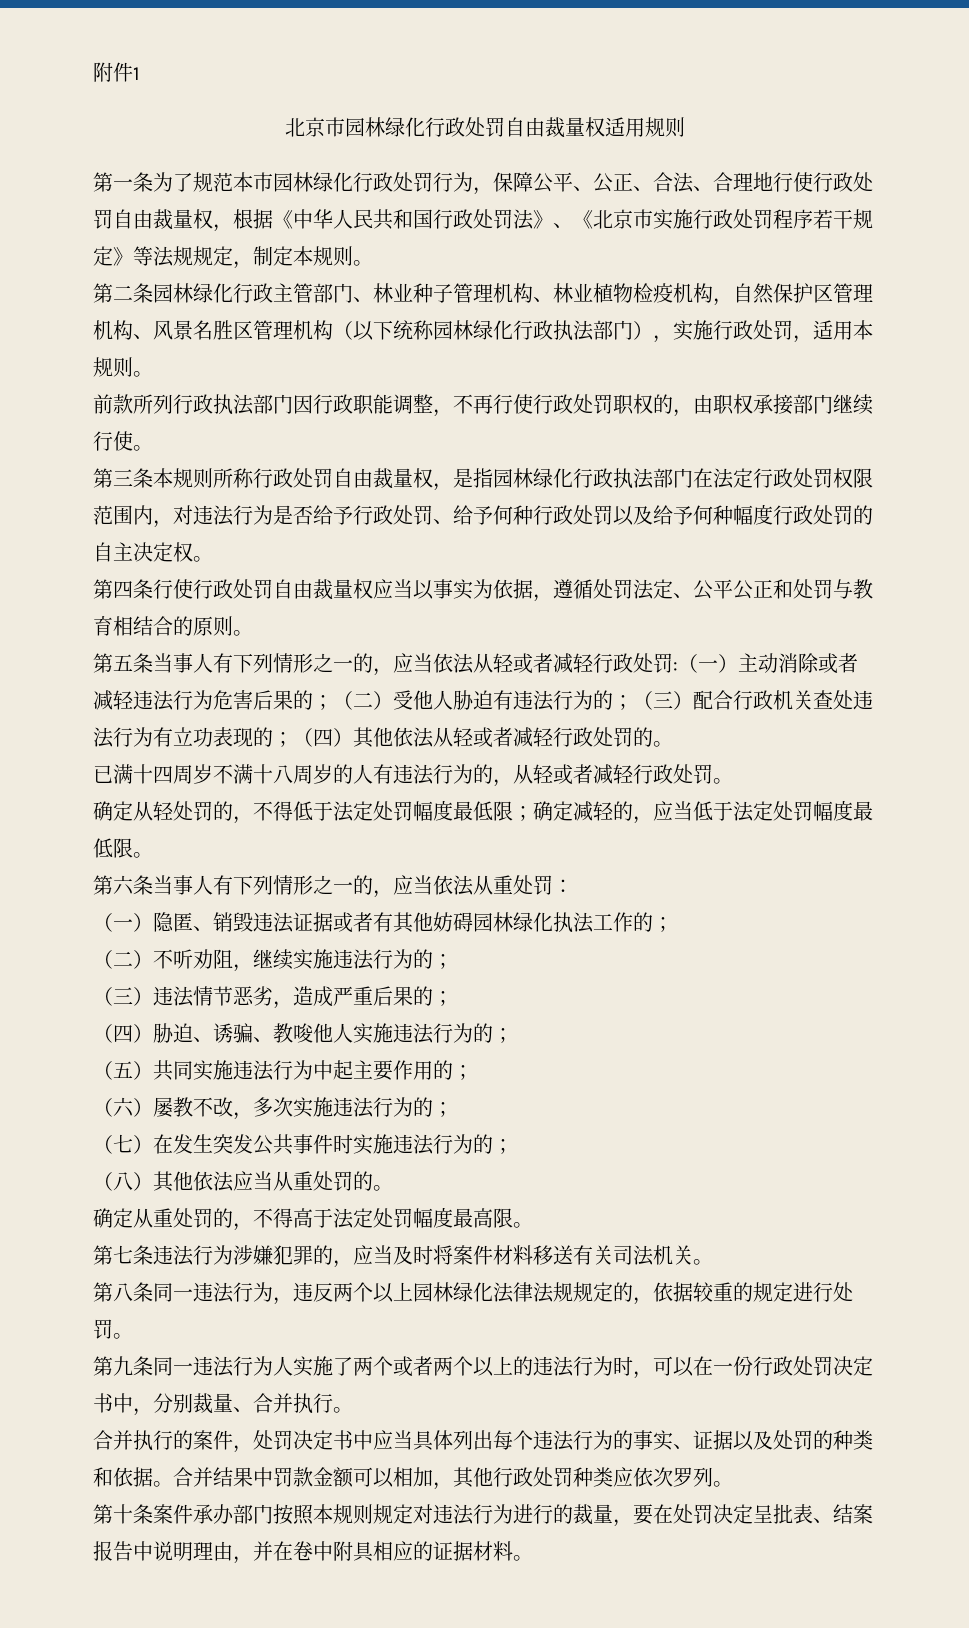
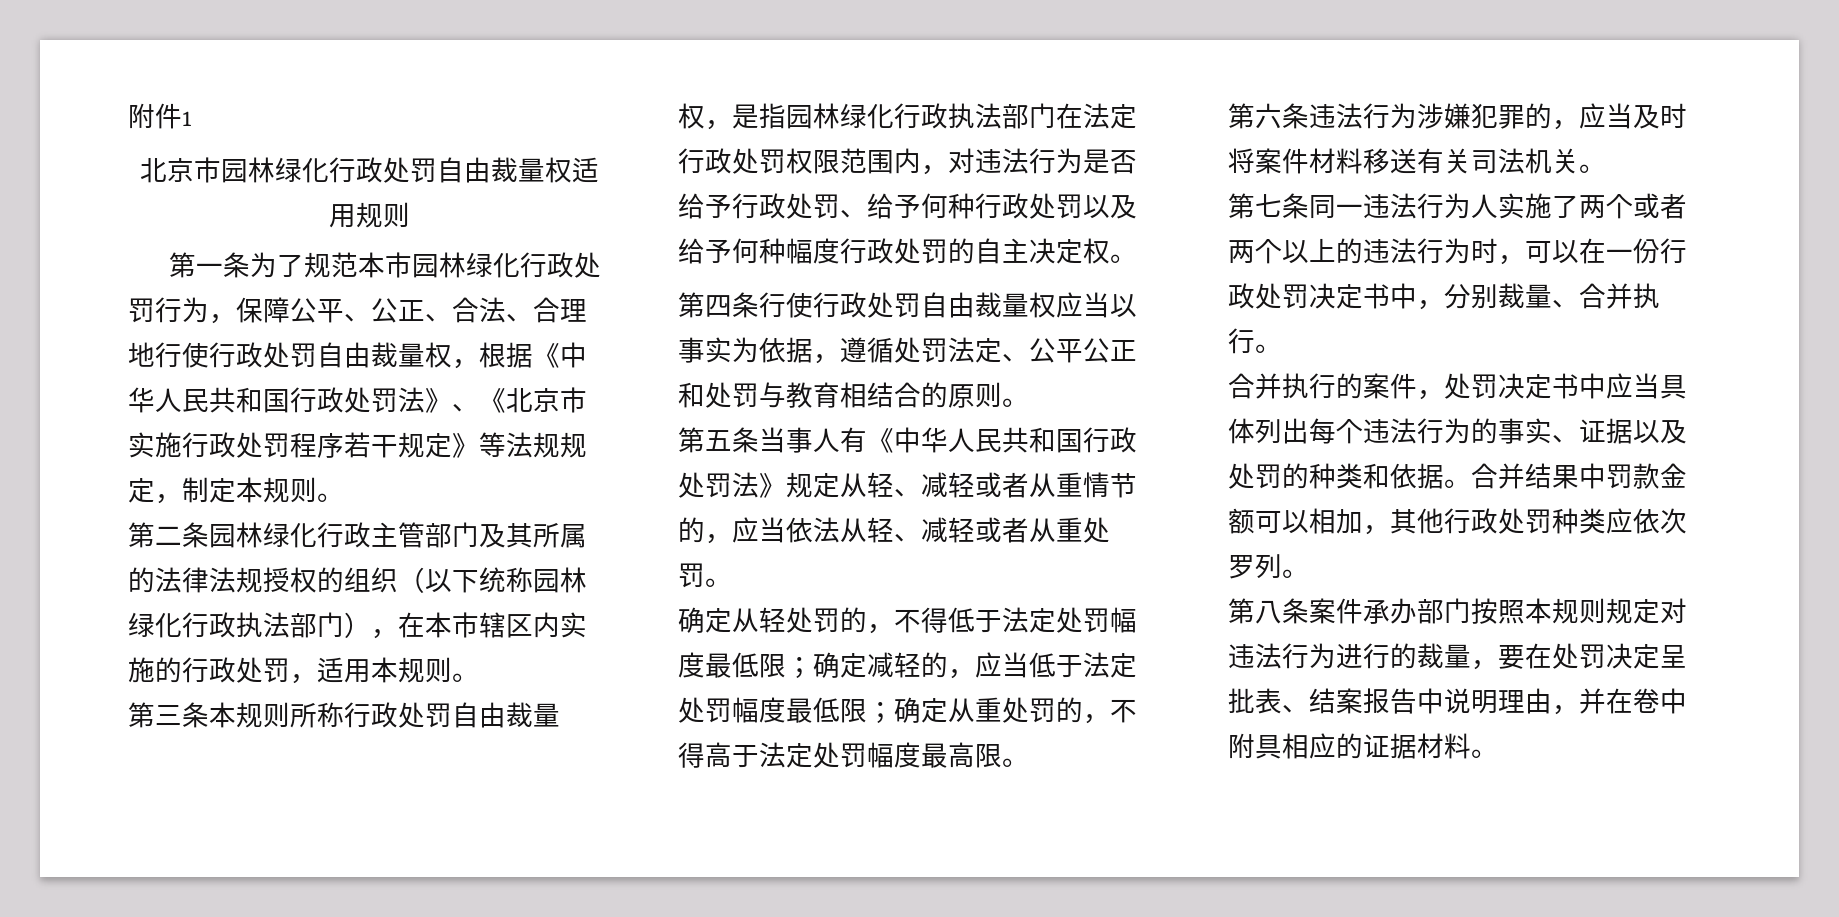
- 第二条园林绿化行政主管部门、林业种子管理机构、林业植物检疫机构，自然保护区管理机构、风景名胜区管理机构（以下统称园林绿化行政执法部门），实施行政处罚，适用本规则。
+ 第二条园林绿化行政主管部门及其所属的法律法规授权的组织（以下统称园林绿化行政执法部门），在本市辖区内实施的行政处罚，适用本规则。
- 前款所列行政执法部门因行政职能调整，不再行使行政处罚职权的，由职权承接部门继续行使。
- 第五条当事人有下列情形之一的，应当依法从轻或者减轻行政处罚:（一）主动消除或者减轻违法行为危害后果的；（二）受他人胁迫有违法行为的；（三）配合行政机关查处违法行为有立功表现的；（四）其他依法从轻或者减轻行政处罚的。
- 已满十四周岁不满十八周岁的人有违法行为的，从轻或者减轻行政处罚。
+ 第五条当事人有《中华人民共和国行政处罚法》规定从轻、减轻或者从重情节的，应当依法从轻、减轻或者从重处罚。
- 确定从轻处罚的，不得低于法定处罚幅度最低限；确定减轻的，应当低于法定处罚幅度最低限。
- 第六条当事人有下列情形之一的，应当依法从重处罚：
- （一）隐匿、销毁违法证据或者有其他妨碍园林绿化执法工作的；
- （二）不听劝阻，继续实施违法行为的；
- （三）违法情节恶劣，造成严重后果的；
- （四）胁迫、诱骗、教唆他人实施违法行为的；
- （五）共同实施违法行为中起主要作用的；
- （六）屡教不改，多次实施违法行为的；
- （七）在发生突发公共事件时实施违法行为的；
- （八）其他依法应当从重处罚的。
- 确定从重处罚的，不得高于法定处罚幅度最高限。
+ 确定从轻处罚的，不得低于法定处罚幅度最低限；确定减轻的，应当低于法定处罚幅度最低限；确定从重处罚的，不得高于法定处罚幅度最高限。
- 第七条违法行为涉嫌犯罪的，应当及时将案件材料移送有关司法机关。
+ 第六条违法行为涉嫌犯罪的，应当及时将案件材料移送有关司法机关。
- 第八条同一违法行为，违反两个以上园林绿化法律法规规定的，依据较重的规定进行处罚。
- 第九条同一违法行为人实施了两个或者两个以上的违法行为时，可以在一份行政处罚决定书中，分别裁量、合并执行。
+ 第七条同一违法行为人实施了两个或者两个以上的违法行为时，可以在一份行政处罚决定书中，分别裁量、合并执行。
- 第十条案件承办部门按照本规则规定对违法行为进行的裁量，要在处罚决定呈批表、结案报告中说明理由，并在卷中附具相应的证据材料。
+ 第八条案件承办部门按照本规则规定对违法行为进行的裁量，要在处罚决定呈批表、结案报告中说明理由，并在卷中附具相应的证据材料。

